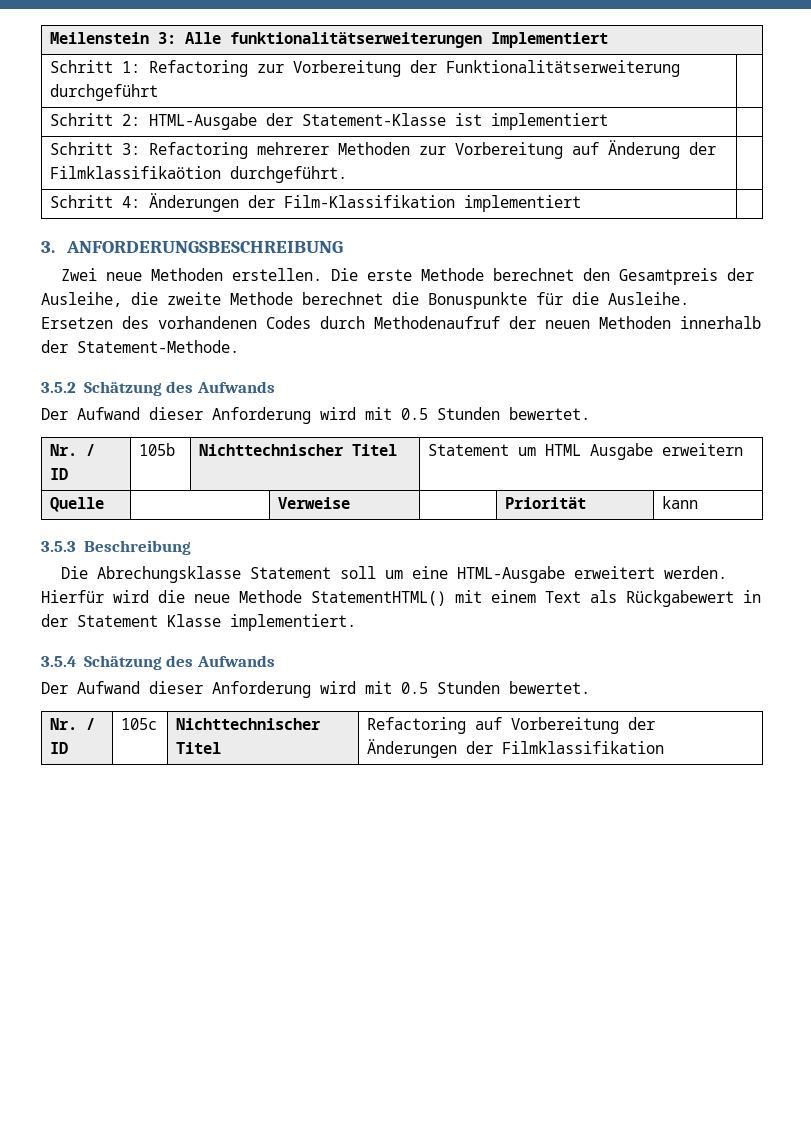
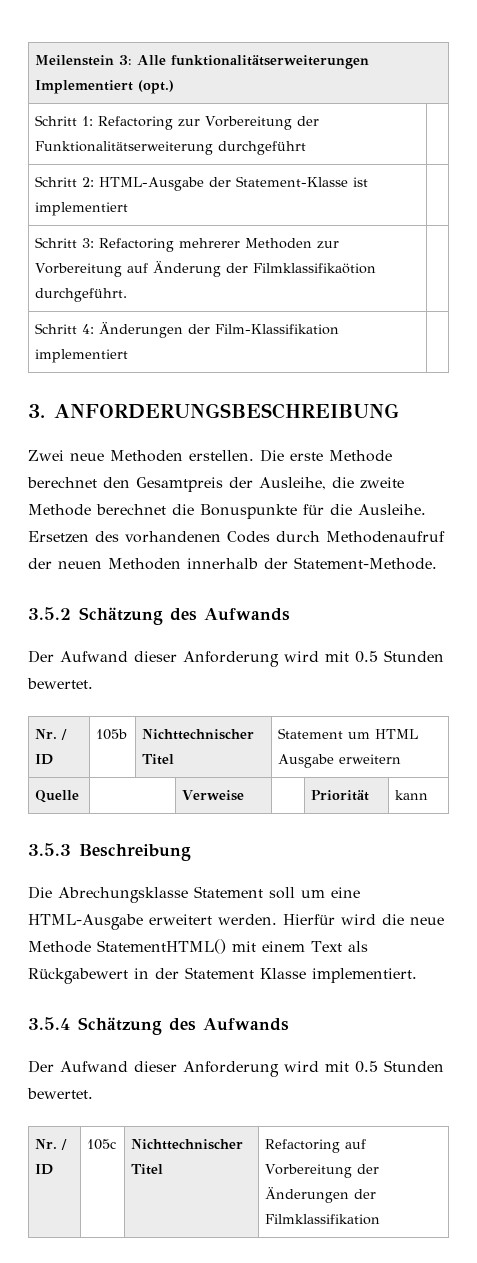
- Meilenstein 3: Alle funktionalitätserweiterungen Implementiert
+ Meilenstein 3: Alle funktionalitätserweiterungen Implementiert (opt.)

